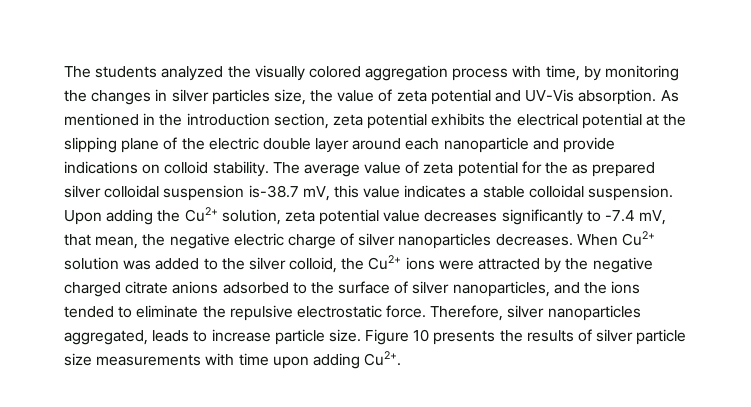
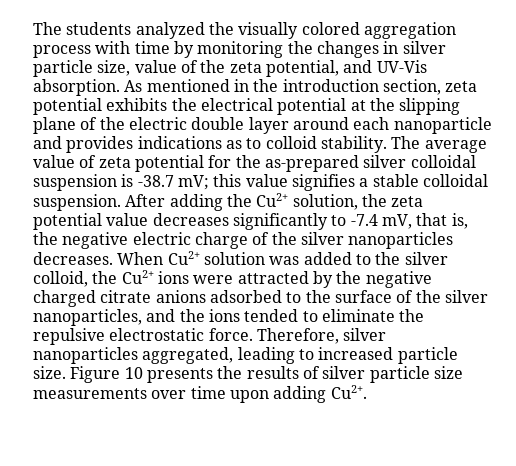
- The students analyzed the visually colored aggregation process with time, by monitoring the changes in silver particles size, the value of zeta potential and UV-Vis absorption.
+ The students analyzed the visually colored aggregation process with time by monitoring the changes in silver particle size, value of the zeta potential, and UV-Vis absorption.
- As mentioned in the introduction section, zeta potential exhibits the electrical potential at the slipping plane of the electric double layer around each nanoparticle and provide indications on colloid stability.
+ As mentioned in the introduction section, zeta potential exhibits the electrical potential at the slipping plane of the electric double layer around each nanoparticle and provides indications as to colloid stability.
- The average value of zeta potential for the as prepared silver colloidal suspension is-38.7 mV, this value indicates a stable colloidal suspension.
+ The average value of zeta potential for the as-prepared silver colloidal suspension is -38.7 mV; this value signifies a stable colloidal suspension.
- Upon adding the Cu2+ solution, zeta potential value decreases significantly to -7.4 mV, that mean, the negative electric charge of silver nanoparticles decreases.
+ After adding the Cu2+ solution, the zeta potential value decreases significantly to -7.4 mV, that is, the negative electric charge of the silver nanoparticles decreases.
- When Cu2+ solution was added to the silver colloid, the Cu2+ ions were attracted by the negative charged citrate anions adsorbed to the surface of silver nanoparticles, and the ions tended to eliminate the repulsive electrostatic force.
+ When Cu2+ solution was added to the silver colloid, the Cu2+ ions were attracted by the negative charged citrate anions adsorbed to the surface of the silver nanoparticles, and the ions tended to eliminate the repulsive electrostatic force.
- Therefore, silver nanoparticles aggregated, leads to increase particle size.
+ Therefore, silver nanoparticles aggregated, leading to increased particle size.
- Figure 10 presents the results of silver particle size measurements with time upon adding Cu2+.
+ Figure 10 presents the results of silver particle size measurements over time upon adding Cu2+.

